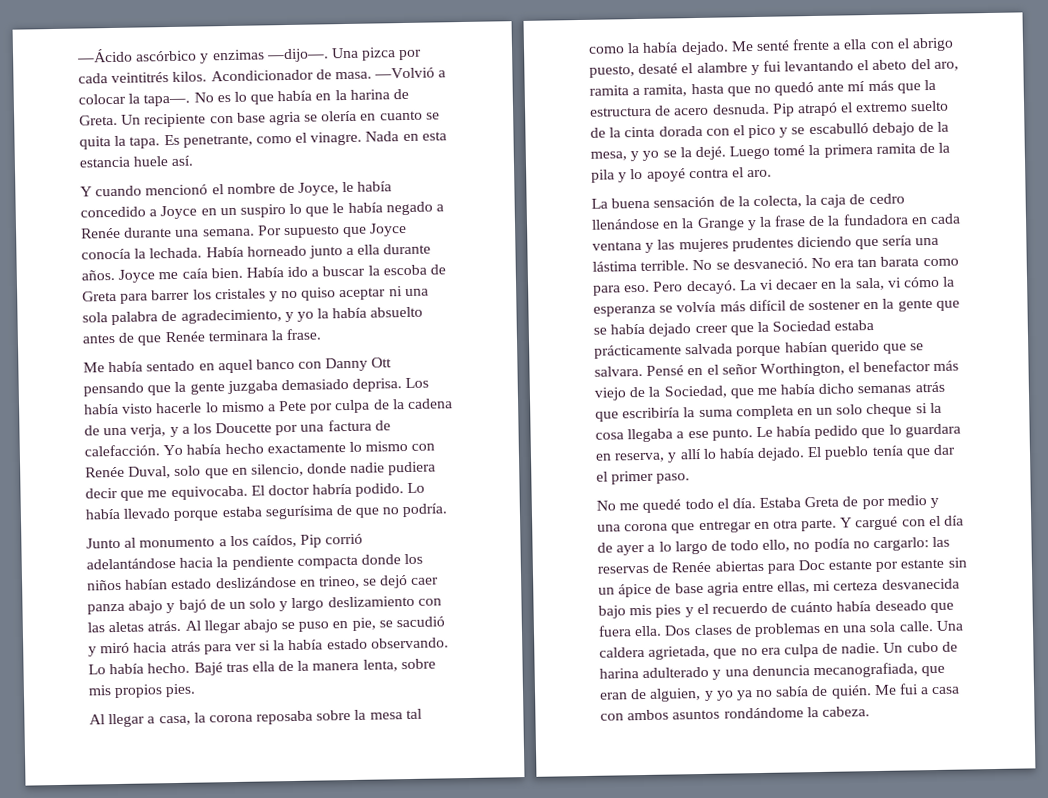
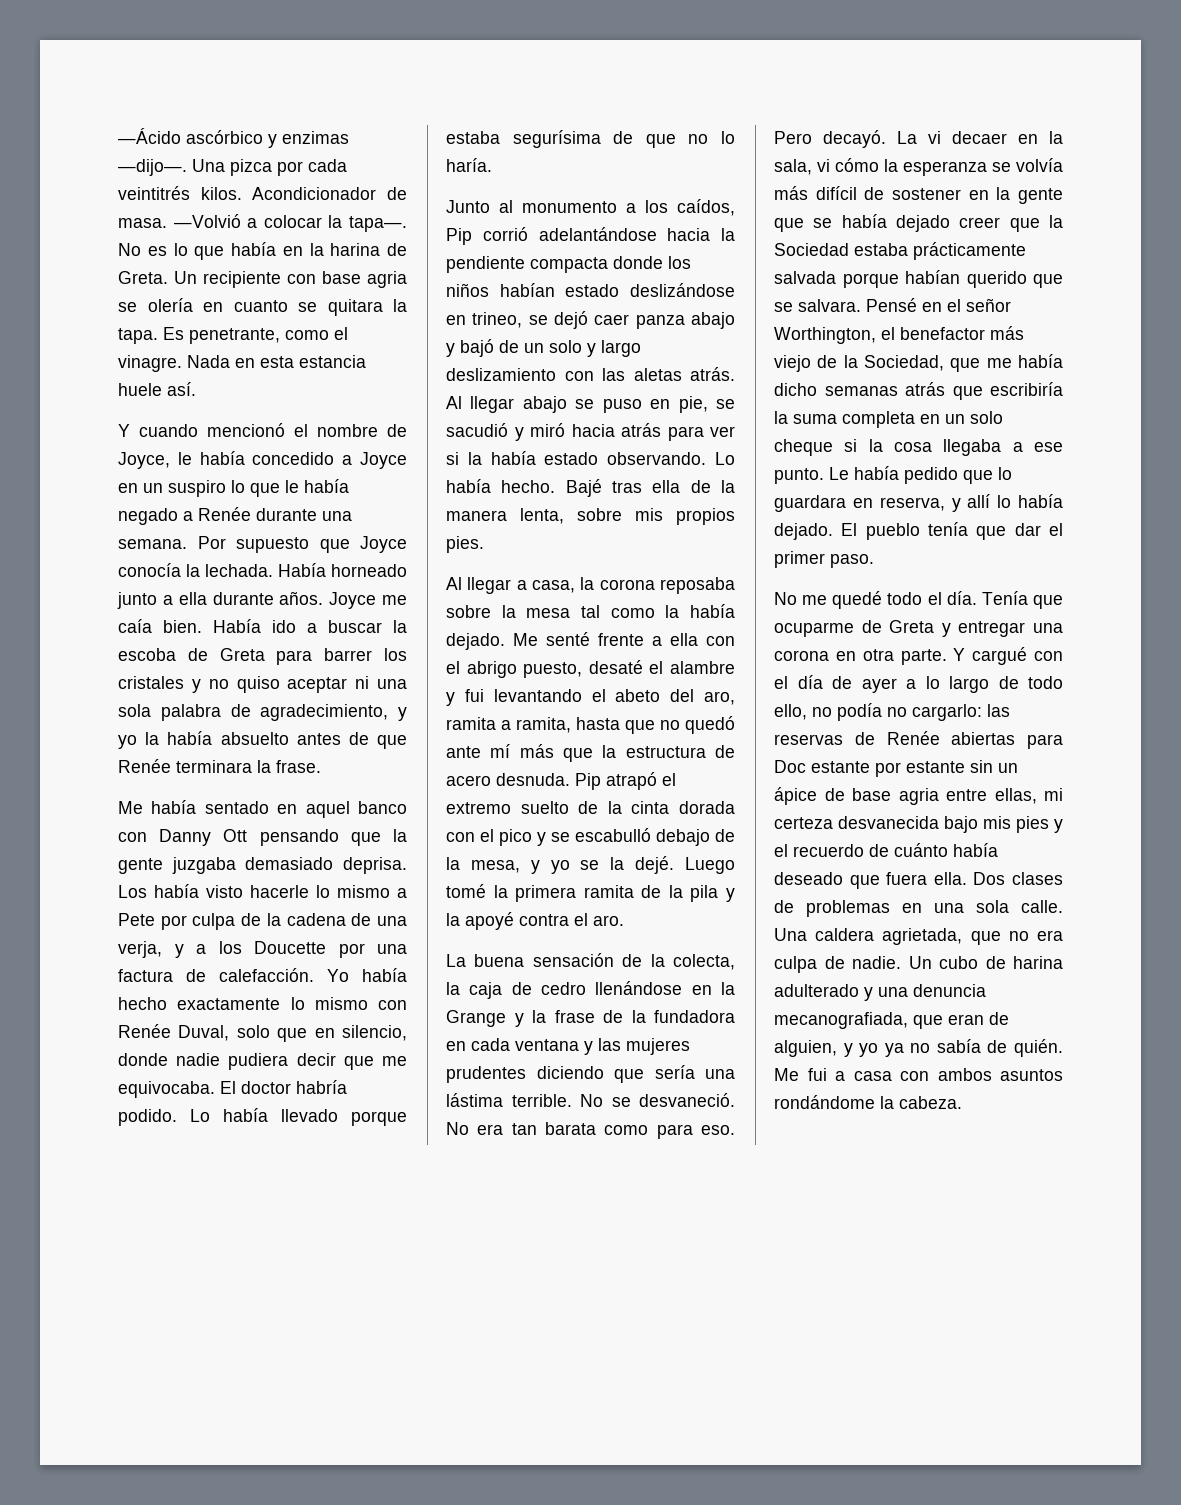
- Un recipiente con base agria se olería en cuanto se quita la tapa.
+ Un recipiente con base agria se olería en cuanto se quitara la tapa.
- Lo había llevado porque estaba segurísima de que no podría.
+ Lo había llevado porque estaba segurísima de que no lo haría.
- Luego tomé la primera ramita de la pila y lo apoyé contra el aro.
+ Luego tomé la primera ramita de la pila y la apoyé contra el aro.
- Estaba Greta de por medio y una corona que entregar en otra parte.
+ Tenía que ocuparme de Greta y entregar una corona en otra parte.

